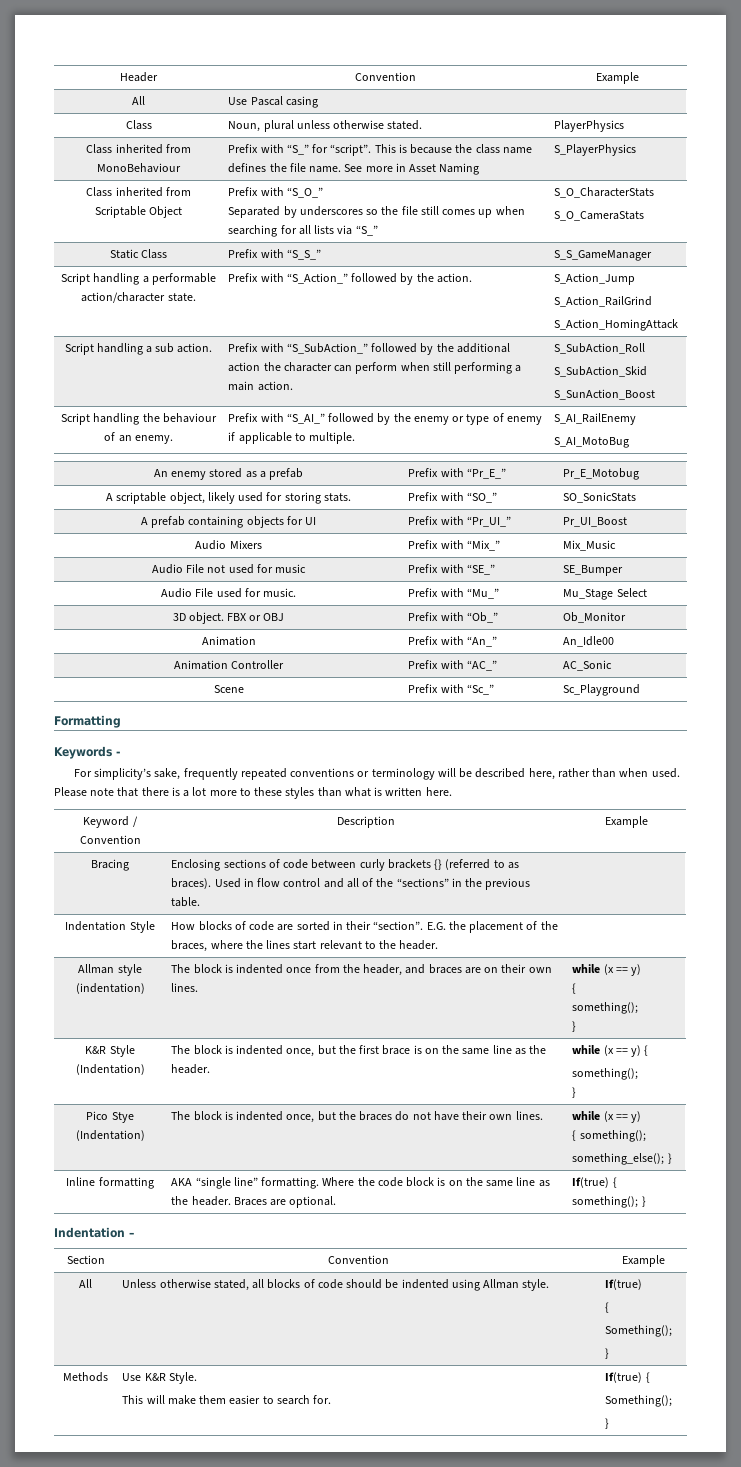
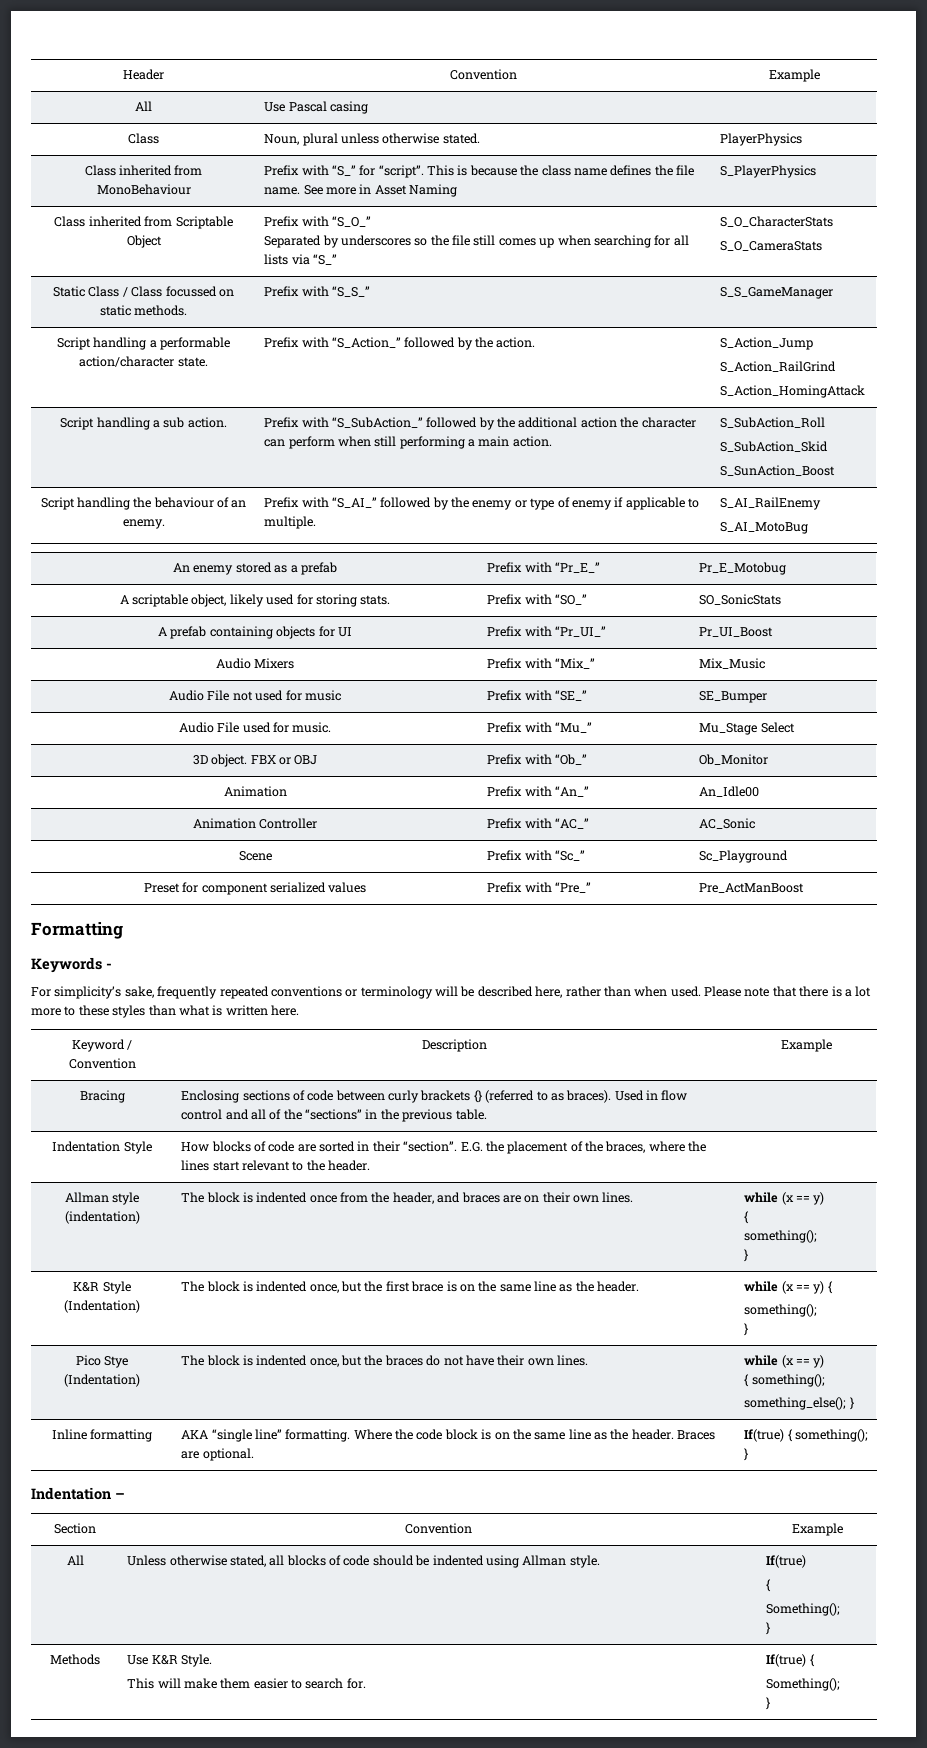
- Static Class | Prefix with “S_S_” | S_S_GameManager
+ Static Class / Class focussed on static methods. | Prefix with “S_S_” | S_S_GameManager
+ Preset for component serialized values | Prefix with “Pre_” | Pre_ActManBoost

